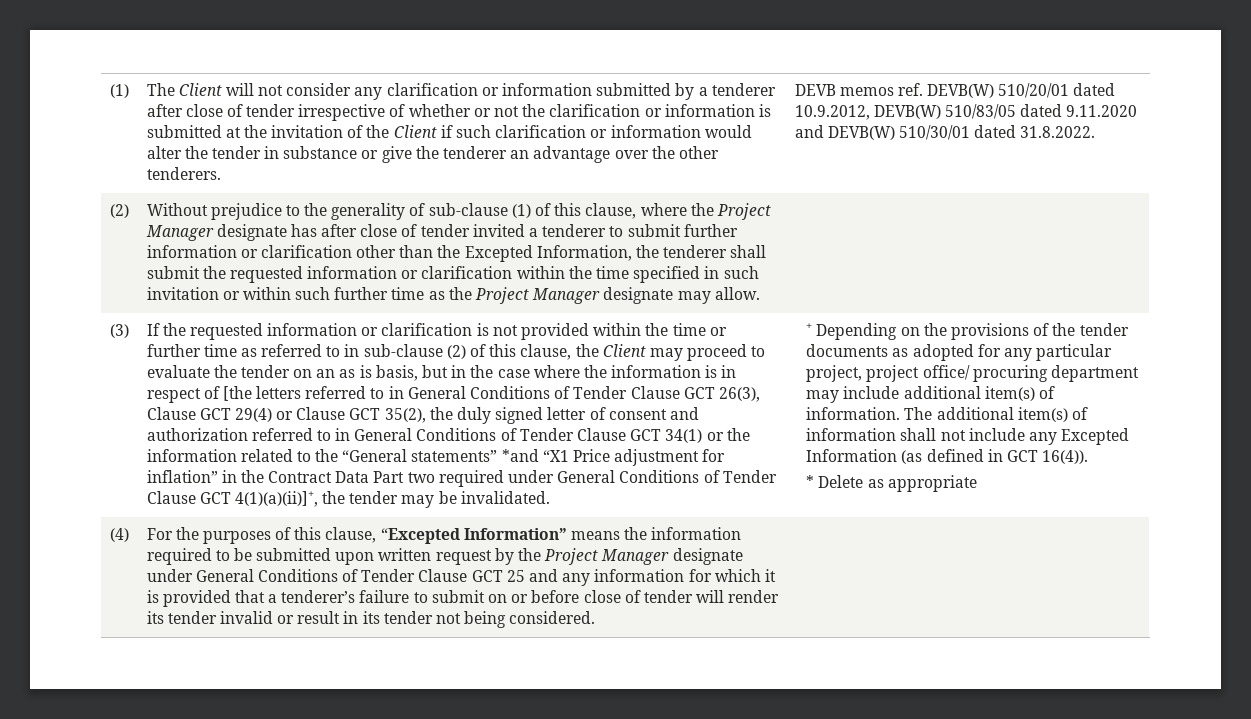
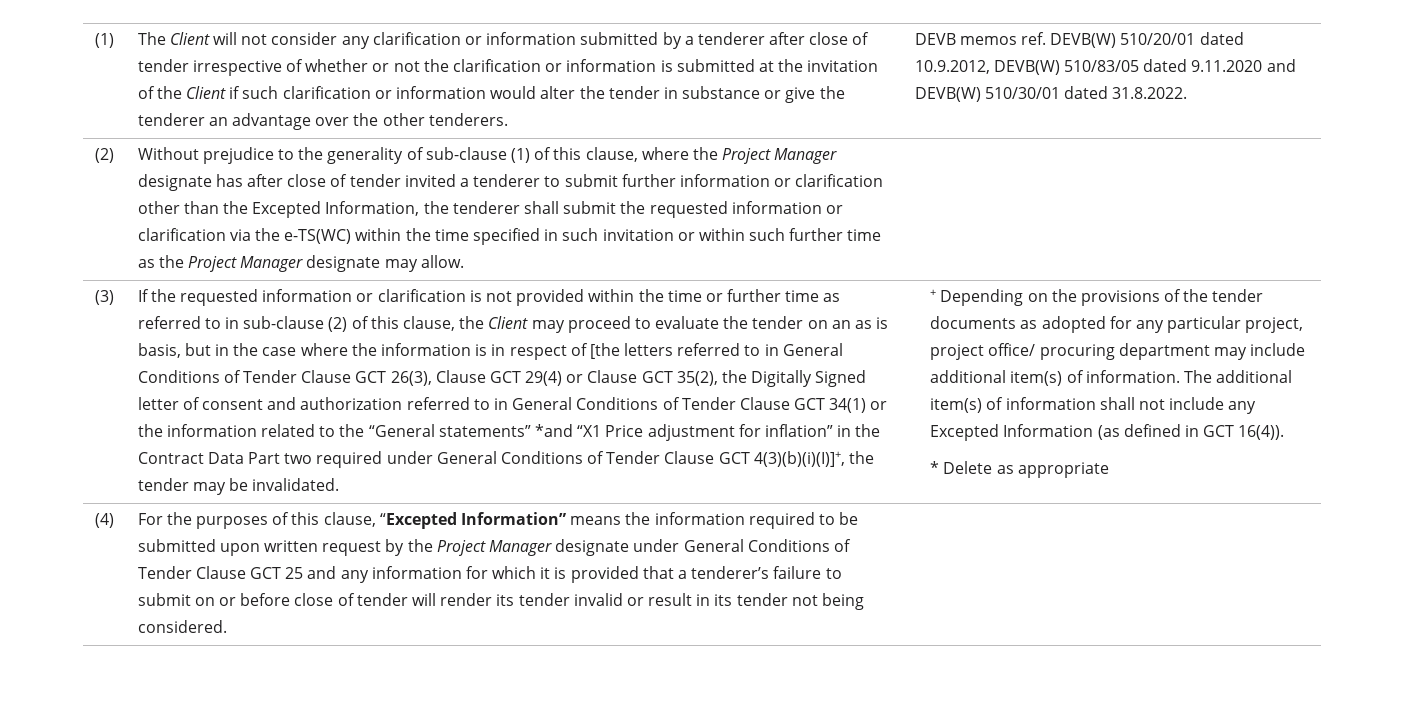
- Without prejudice to the generality of sub-clause (1) of this clause, where the Project Manager designate has after close of tender invited a tenderer to submit further information or clarification other than the Excepted Information, the tenderer shall submit the requested information or clarification within the time specified in such invitation or within such further time as the Project Manager designate may allow.
+ Without prejudice to the generality of sub-clause (1) of this clause, where the Project Manager designate has after close of tender invited a tenderer to submit further information or clarification other than the Excepted Information, the tenderer shall submit the requested information or clarification via the e-TS(WC) within the time specified in such invitation or within such further time as the Project Manager designate may allow.
- If the requested information or clarification is not provided within the time or further time as referred to in sub-clause (2) of this clause, the Client may proceed to evaluate the tender on an as is basis, but in the case where the information is in respect of [the letters referred to in General Conditions of Tender Clause GCT 26(3), Clause GCT 29(4) or Clause GCT 35(2), the duly signed letter of consent and authorization referred to in General Conditions of Tender Clause GCT 34(1) or the information related to the “General statements” *and “X1 Price adjustment for inflation” in the Contract Data Part two required under General Conditions of Tender Clause GCT 4(1)(a)(ii)]+, the tender may be invalidated.
+ If the requested information or clarification is not provided within the time or further time as referred to in sub-clause (2) of this clause, the Client may proceed to evaluate the tender on an as is basis, but in the case where the information is in respect of [the letters referred to in General Conditions of Tender Clause GCT 26(3), Clause GCT 29(4) or Clause GCT 35(2), the Digitally Signed letter of consent and authorization referred to in General Conditions of Tender Clause GCT 34(1) or the information related to the “General statements” *and “X1 Price adjustment for inflation” in the Contract Data Part two required under General Conditions of Tender Clause GCT 4(3)(b)(i)(I)]+, the tender may be invalidated.

